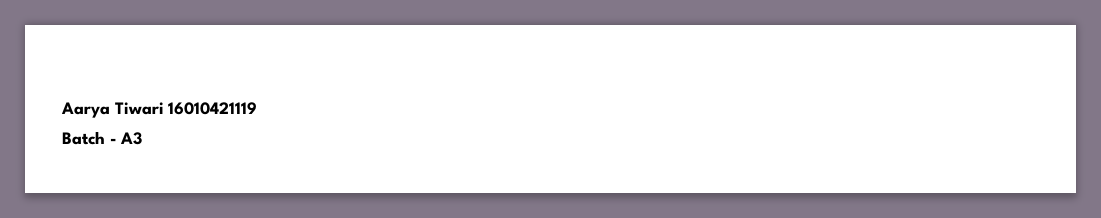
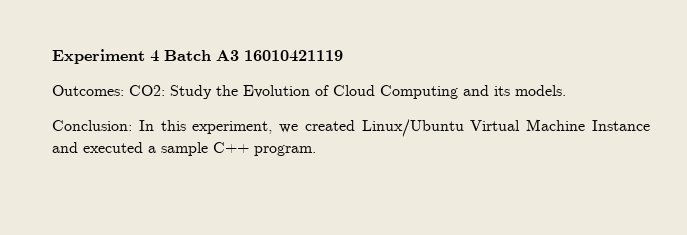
- Aarya Tiwari 16010421119
- Batch - A3
+ Experiment 4 Batch A3 16010421119
+ Outcomes: CO2: Study the Evolution of Cloud Computing and its models.
+ Conclusion: In this experiment, we created Linux/Ubuntu Virtual Machine Instance and executed a sample C++ program.

